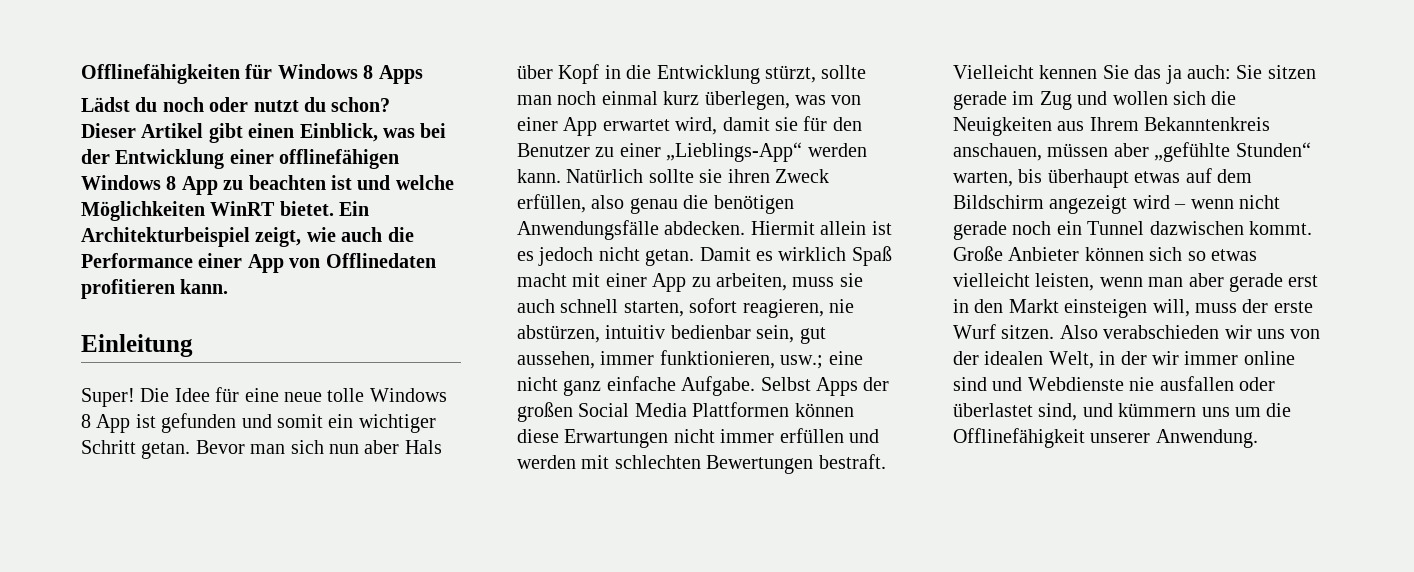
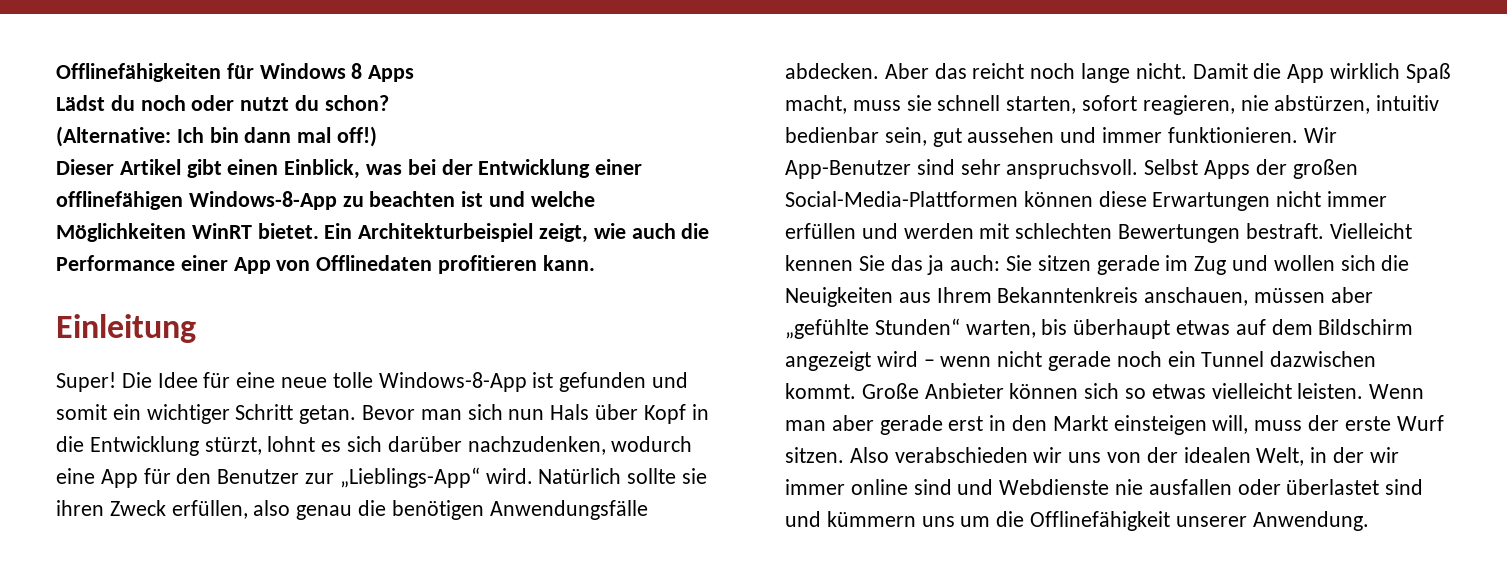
+ (Alternative: Ich bin dann mal off!)
- Dieser Artikel gibt einen Einblick, was bei der Entwicklung einer offlinefähigen Windows 8 App zu beachten ist und welche Möglichkeiten WinRT bietet.
+ Dieser Artikel gibt einen Einblick, was bei der Entwicklung einer offlinefähigen Windows-8-App zu beachten ist und welche Möglichkeiten WinRT bietet.
- Die Idee für eine neue tolle Windows 8 App ist gefunden und somit ein wichtiger Schritt getan.
+ Die Idee für eine neue tolle Windows-8-App ist gefunden und somit ein wichtiger Schritt getan.
- Bevor man sich nun aber Hals über Kopf in die Entwicklung stürzt, sollte man noch einmal kurz überlegen, was von einer App erwartet wird, damit sie für den Benutzer zu einer „Lieblings-App“ werden kann.
+ Bevor man sich nun Hals über Kopf in die Entwicklung stürzt, lohnt es sich darüber nachzudenken, wodurch eine App für den Benutzer zur „Lieblings-App“ wird.
- Hiermit allein ist es jedoch nicht getan. Damit es wirklich Spaß macht mit einer App zu arbeiten, muss sie auch schnell starten, sofort reagieren, nie abstürzen, intuitiv bedienbar sein, gut aussehen, immer funktionieren, usw.; eine nicht ganz einfache Aufgabe.
+ Aber das reicht noch lange nicht. Damit die App wirklich Spaß macht, muss sie schnell starten, sofort reagieren, nie abstürzen, intuitiv bedienbar sein, gut aussehen und immer funktionieren. Wir App-Benutzer sind sehr anspruchsvoll.
- Selbst Apps der großen Social Media Plattformen können diese Erwartungen nicht immer erfüllen und werden mit schlechten Bewertungen bestraft.
+ Selbst Apps der großen Social-Media-Plattformen können diese Erwartungen nicht immer erfüllen und werden mit schlechten Bewertungen bestraft.
- Große Anbieter können sich so etwas vielleicht leisten, wenn man aber gerade erst in den Markt einsteigen will, muss der erste Wurf sitzen.
+ Große Anbieter können sich so etwas vielleicht leisten. Wenn man aber gerade erst in den Markt einsteigen will, muss der erste Wurf sitzen.
- Also verabschieden wir uns von der idealen Welt, in der wir immer online sind und Webdienste nie ausfallen oder überlastet sind, und kümmern uns um die Offlinefähigkeit unserer Anwendung.
+ Also verabschieden wir uns von der idealen Welt, in der wir immer online sind und Webdienste nie ausfallen oder überlastet sind und kümmern uns um die Offlinefähigkeit unserer Anwendung.

